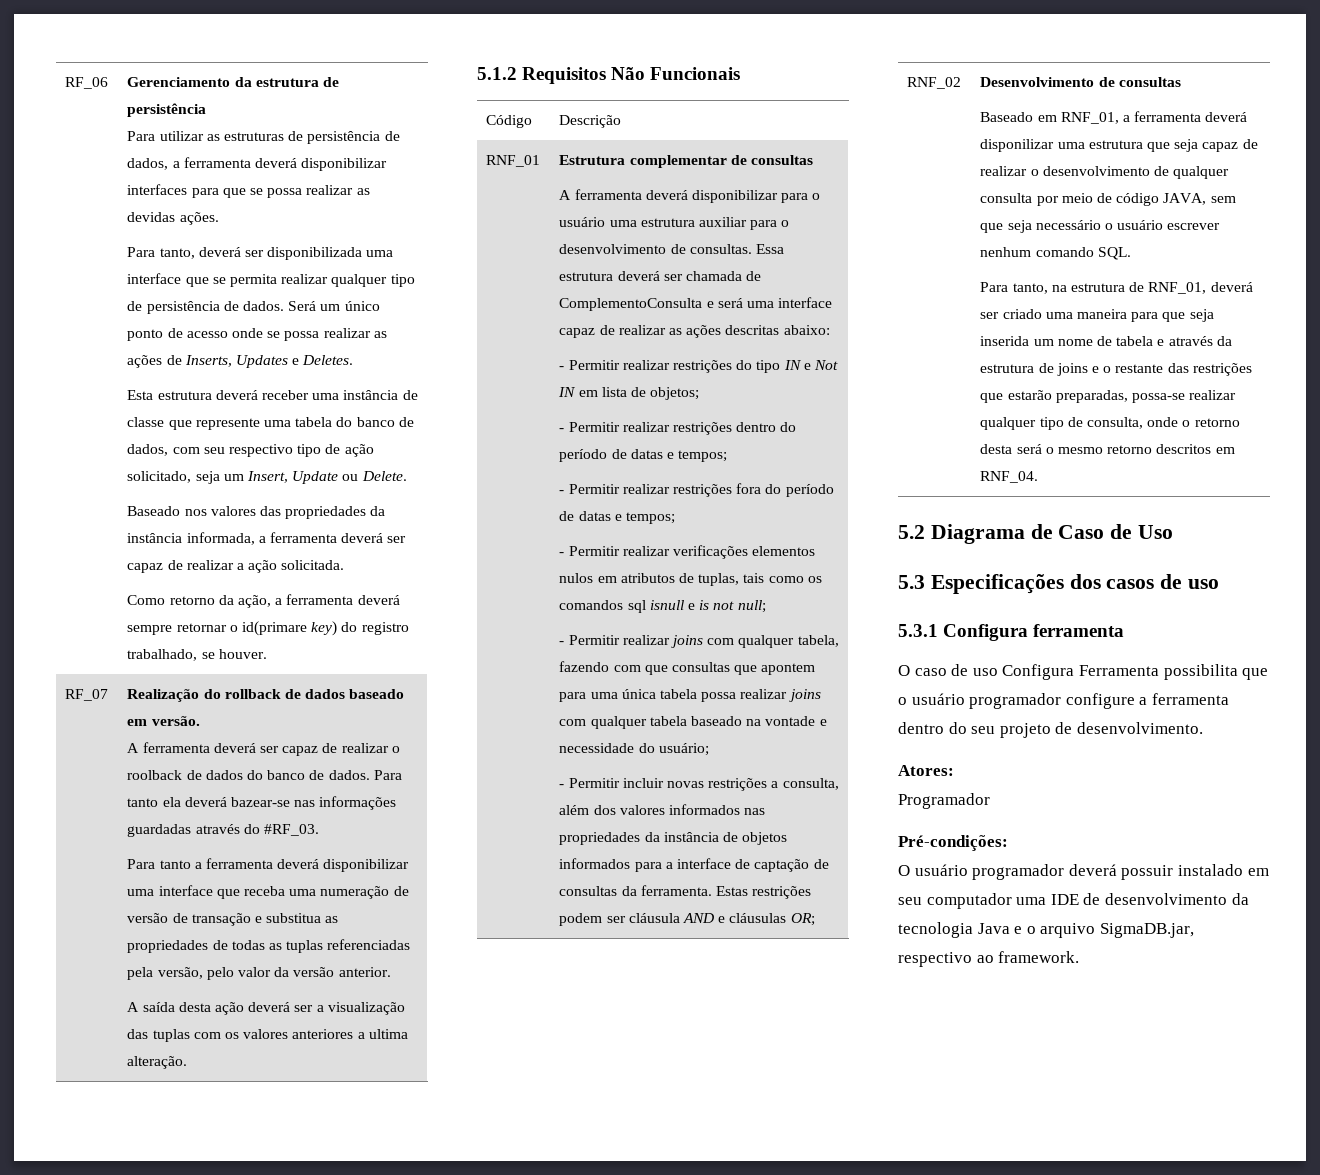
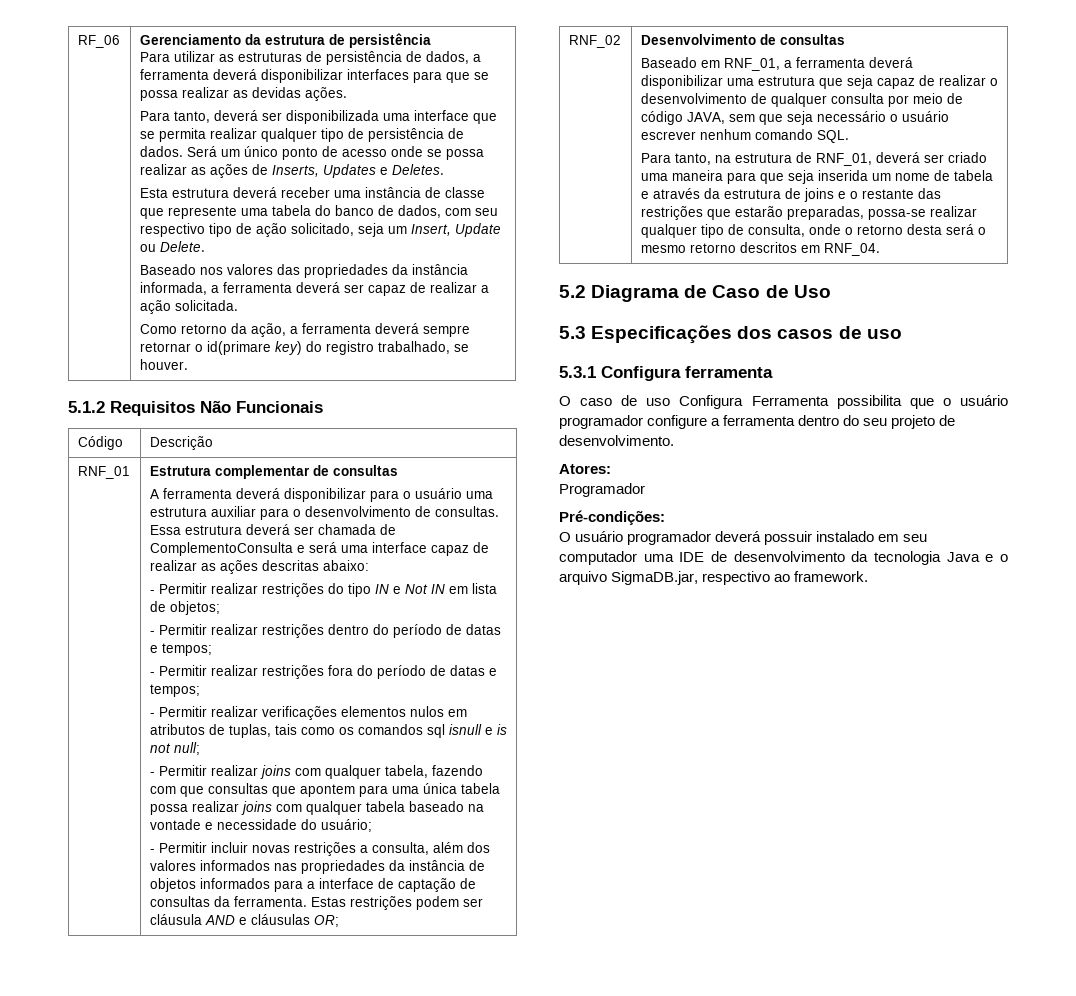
- RF_07 | Realização do rollback de dados baseado em versão.
- A ferramenta deverá ser capaz de realizar o roolback de dados do banco de dados. Para tanto ela deverá bazear-se nas informações guardadas através do #RF_03.
- Para tanto a ferramenta deverá disponibilizar uma interface que receba uma numeração de versão de transação e substitua as propriedades de todas as tuplas referenciadas pela versão, pelo valor da versão anterior.
- A saída desta ação deverá ser a visualização das tuplas com os valores anteriores a ultima alteração.
- Baseado em RNF_01, a ferramenta deverá disponilizar uma estrutura que seja capaz de realizar o desenvolvimento de qualquer consulta por meio de código JAVA, sem que seja necessário o usuário escrever nenhum comando SQL.
+ Baseado em RNF_01, a ferramenta deverá disponibilizar uma estrutura que seja capaz de realizar o desenvolvimento de qualquer consulta por meio de código JAVA, sem que seja necessário o usuário escrever nenhum comando SQL.

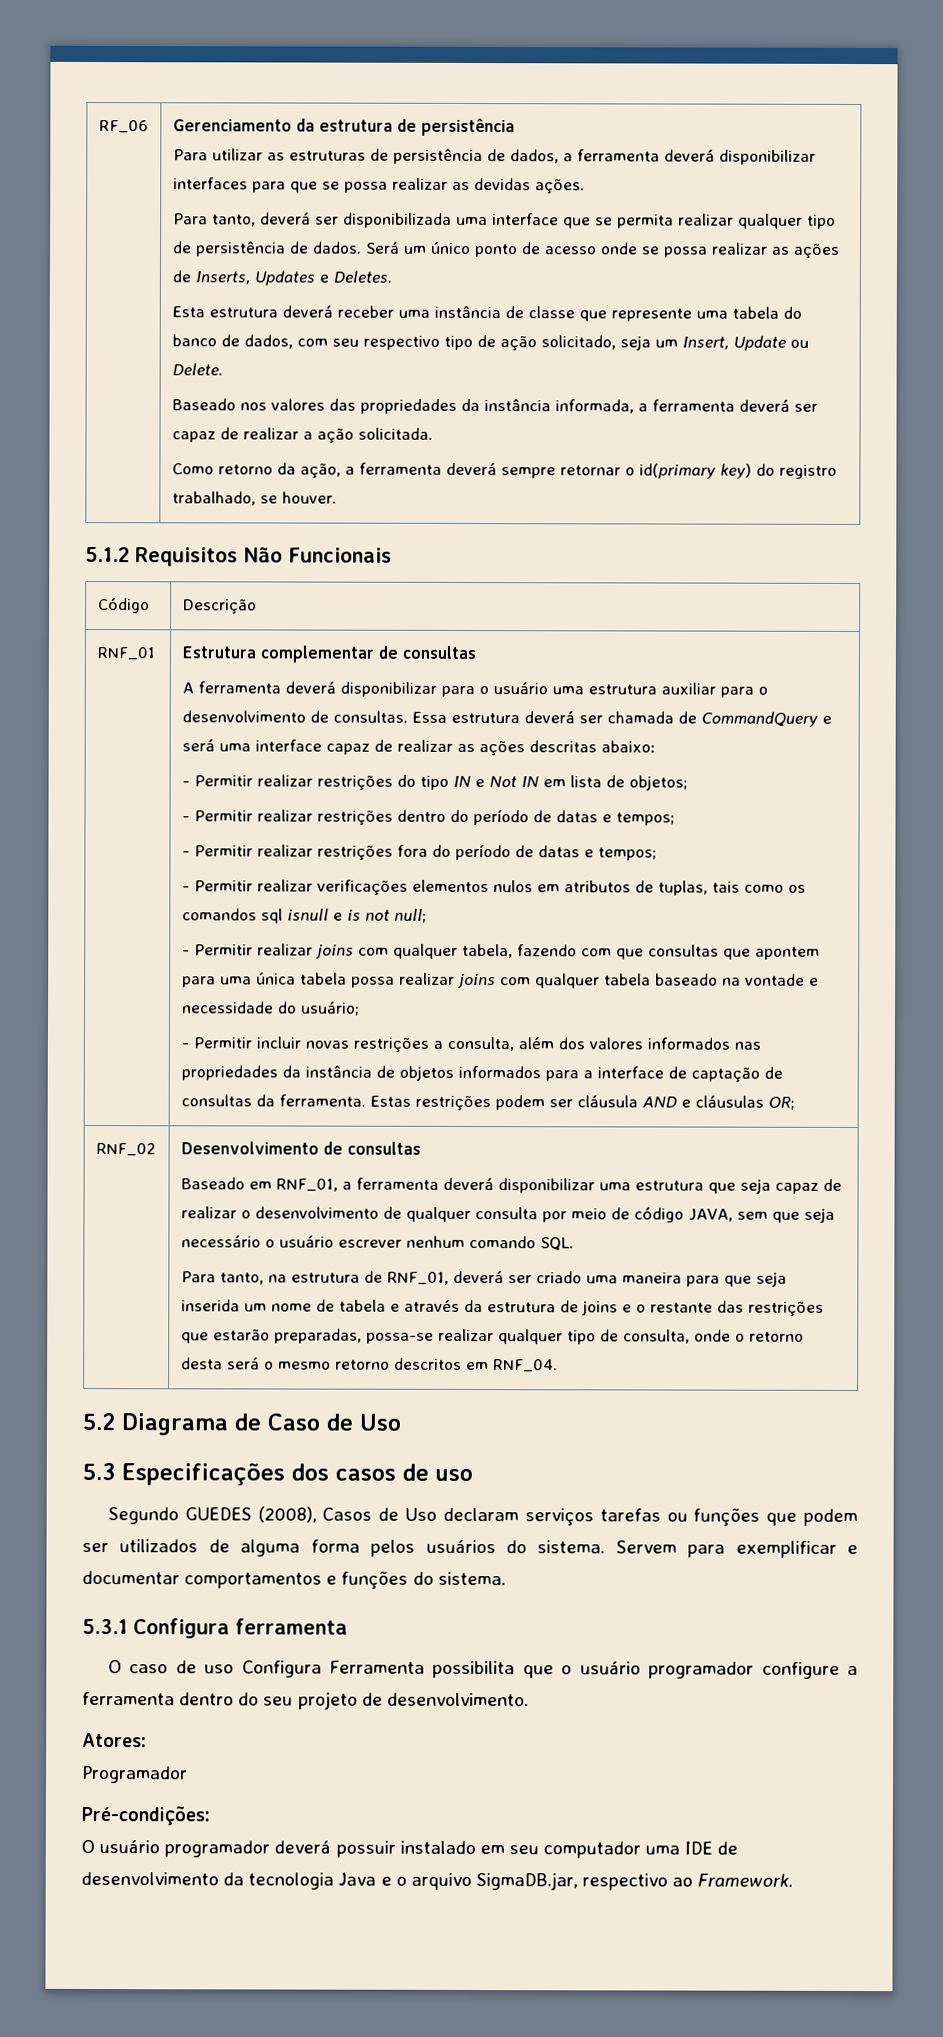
- Como retorno da ação, a ferramenta deverá sempre retornar o id(primare key) do registro trabalhado, se houver.
+ Como retorno da ação, a ferramenta deverá sempre retornar o id(primary key) do registro trabalhado, se houver.
- Essa estrutura deverá ser chamada de ComplementoConsulta e será uma interface capaz de realizar as ações descritas abaixo:
+ Essa estrutura deverá ser chamada de CommandQuery e será uma interface capaz de realizar as ações descritas abaixo:
+ Segundo GUEDES (2008), Casos de Uso declaram serviços tarefas ou funções que podem ser utilizados de alguma forma pelos usuários do sistema. Servem para exemplificar e documentar comportamentos e funções do sistema.
- O usuário programador deverá possuir instalado em seu computador uma IDE de desenvolvimento da tecnologia Java e o arquivo SigmaDB.jar, respectivo ao framework.
+ O usuário programador deverá possuir instalado em seu computador uma IDE de desenvolvimento da tecnologia Java e o arquivo SigmaDB.jar, respectivo ao Framework.

